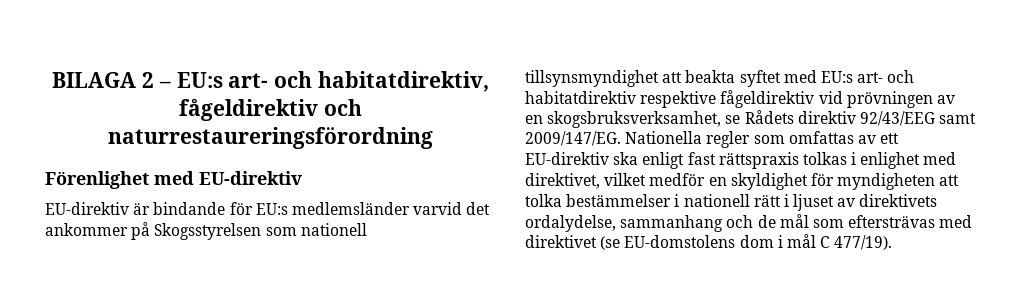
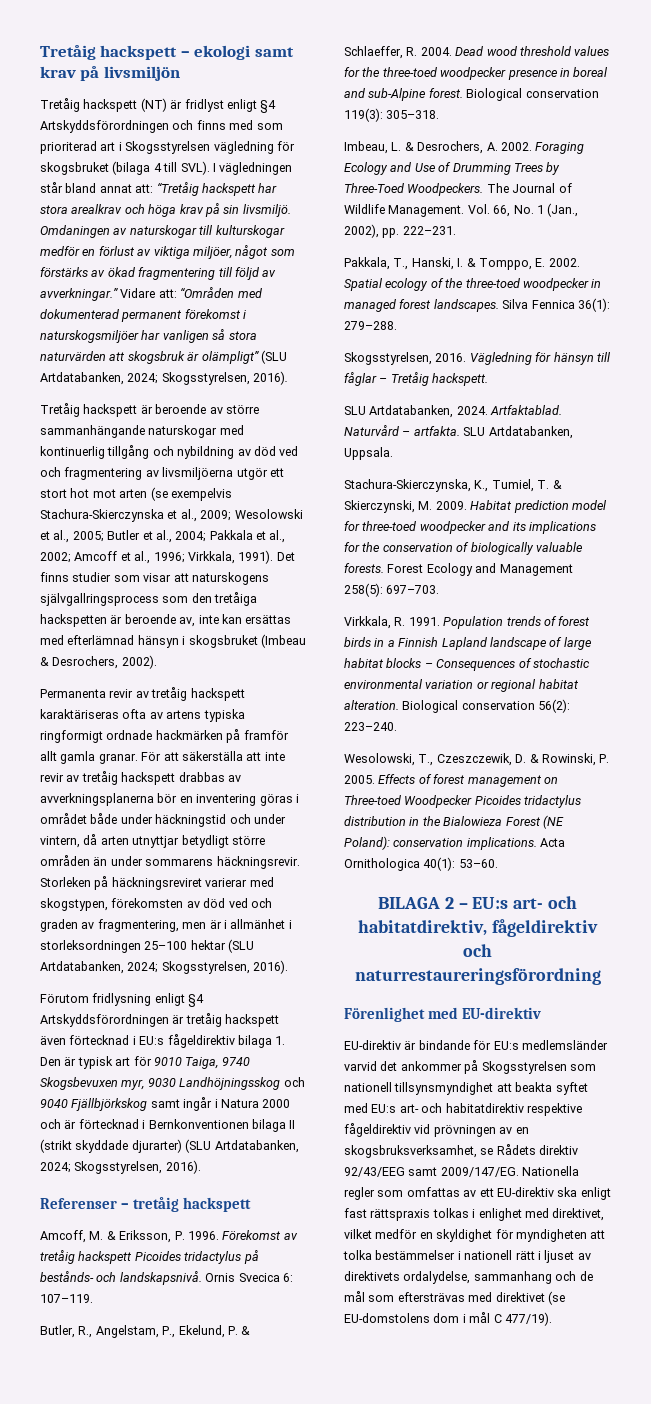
+ Tretåig hackspett – ekologi samt krav på livsmiljön
+ Tretåig hackspett (NT) är fridlyst enligt §4 Artskyddsförordningen och finns med som prioriterad art i Skogsstyrelsen vägledning för skogsbruket (bilaga 4 till SVL). I vägledningen står bland annat att: “Tretåig hackspett har stora arealkrav och höga krav på sin livsmiljö. Omdaningen av naturskogar till kulturskogar medför en förlust av viktiga miljöer, något som förstärks av ökad fragmentering till följd av avverkningar.” Vidare att: “Områden med dokumenterad permanent förekomst i naturskogsmiljöer har vanligen så stora naturvärden att skogsbruk är olämpligt” (SLU Artdatabanken, 2024; Skogsstyrelsen, 2016).
+ Tretåig hackspett är beroende av större sammanhängande naturskogar med kontinuerlig tillgång och nybildning av död ved och fragmentering av livsmiljöerna utgör ett stort hot mot arten (se exempelvis Stachura-Skierczynska et al., 2009; Wesolowski et al., 2005; Butler et al., 2004; Pakkala et al., 2002; Amcoff et al., 1996; Virkkala, 1991). Det finns studier som visar att naturskogens självgallringsprocess som den tretåiga hackspetten är beroende av, inte kan ersättas med efterlämnad hänsyn i skogsbruket (Imbeau & Desrochers, 2002).
+ Permanenta revir av tretåig hackspett karaktäriseras ofta av artens typiska ringformigt ordnade hackmärken på framför allt gamla granar. För att säkerställa att inte revir av tretåig hackspett drabbas av avverkningsplanerna bör en inventering göras i området både under häckningstid och under vintern, då arten utnyttjar betydligt större områden än under sommarens häckningsrevir. Storleken på häckningsreviret varierar med skogstypen, förekomsten av död ved och graden av fragmentering, men är i allmänhet i storleksordningen 25–100 hektar (SLU Artdatabanken, 2024; Skogsstyrelsen, 2016).
+ Förutom fridlysning enligt §4 Artskyddsförordningen är tretåig hackspett även förtecknad i EU:s fågeldirektiv bilaga 1. Den är typisk art för 9010 Taiga, 9740 Skogsbevuxen myr, 9030 Landhöjningsskog och 9040 Fjällbjörkskog samt ingår i Natura 2000 och är förtecknad i Bernkonventionen bilaga II (strikt skyddade djurarter) (SLU Artdatabanken, 2024; Skogsstyrelsen, 2016).
+ Referenser – tretåig hackspett
+ Amcoff, M. & Eriksson, P. 1996. Förekomst av tretåig hackspett Picoides tridactylus på bestånds- och landskapsnivå. Ornis Svecica 6: 107–119.
+ Butler, R., Angelstam, P., Ekelund, P. & Schlaeffer, R. 2004. Dead wood threshold values for the three-toed woodpecker presence in boreal and sub-Alpine forest. Biological conservation 119(3): 305–318.
+ Imbeau, L. & Desrochers, A. 2002. Foraging Ecology and Use of Drumming Trees by Three-Toed Woodpeckers. The Journal of Wildlife Management. Vol. 66, No. 1 (Jan., 2002), pp. 222–231.
+ Pakkala, T., Hanski, I. & Tomppo, E. 2002. Spatial ecology of the three-toed woodpecker in managed forest landscapes. Silva Fennica 36(1): 279–288.
+ Skogsstyrelsen, 2016. Vägledning för hänsyn till fåglar – Tretåig hackspett.
+ SLU Artdatabanken, 2024. Artfaktablad. Naturvård – artfakta. SLU Artdatabanken, Uppsala.
+ Stachura-Skierczynska, K., Tumiel, T. & Skierczynski, M. 2009. Habitat prediction model for three-toed woodpecker and its implications for the conservation of biologically valuable forests. Forest Ecology and Management 258(5): 697–703.
+ Virkkala, R. 1991. Population trends of forest birds in a Finnish Lapland landscape of large habitat blocks – Consequences of stochastic environmental variation or regional habitat alteration. Biological conservation 56(2): 223–240.
+ Wesolowski, T., Czeszczewik, D. & Rowinski, P. 2005. Effects of forest management on Three-toed Woodpecker Picoides tridactylus distribution in the Bialowieza Forest (NE Poland): conservation implications. Acta Ornithologica 40(1): 53–60.

